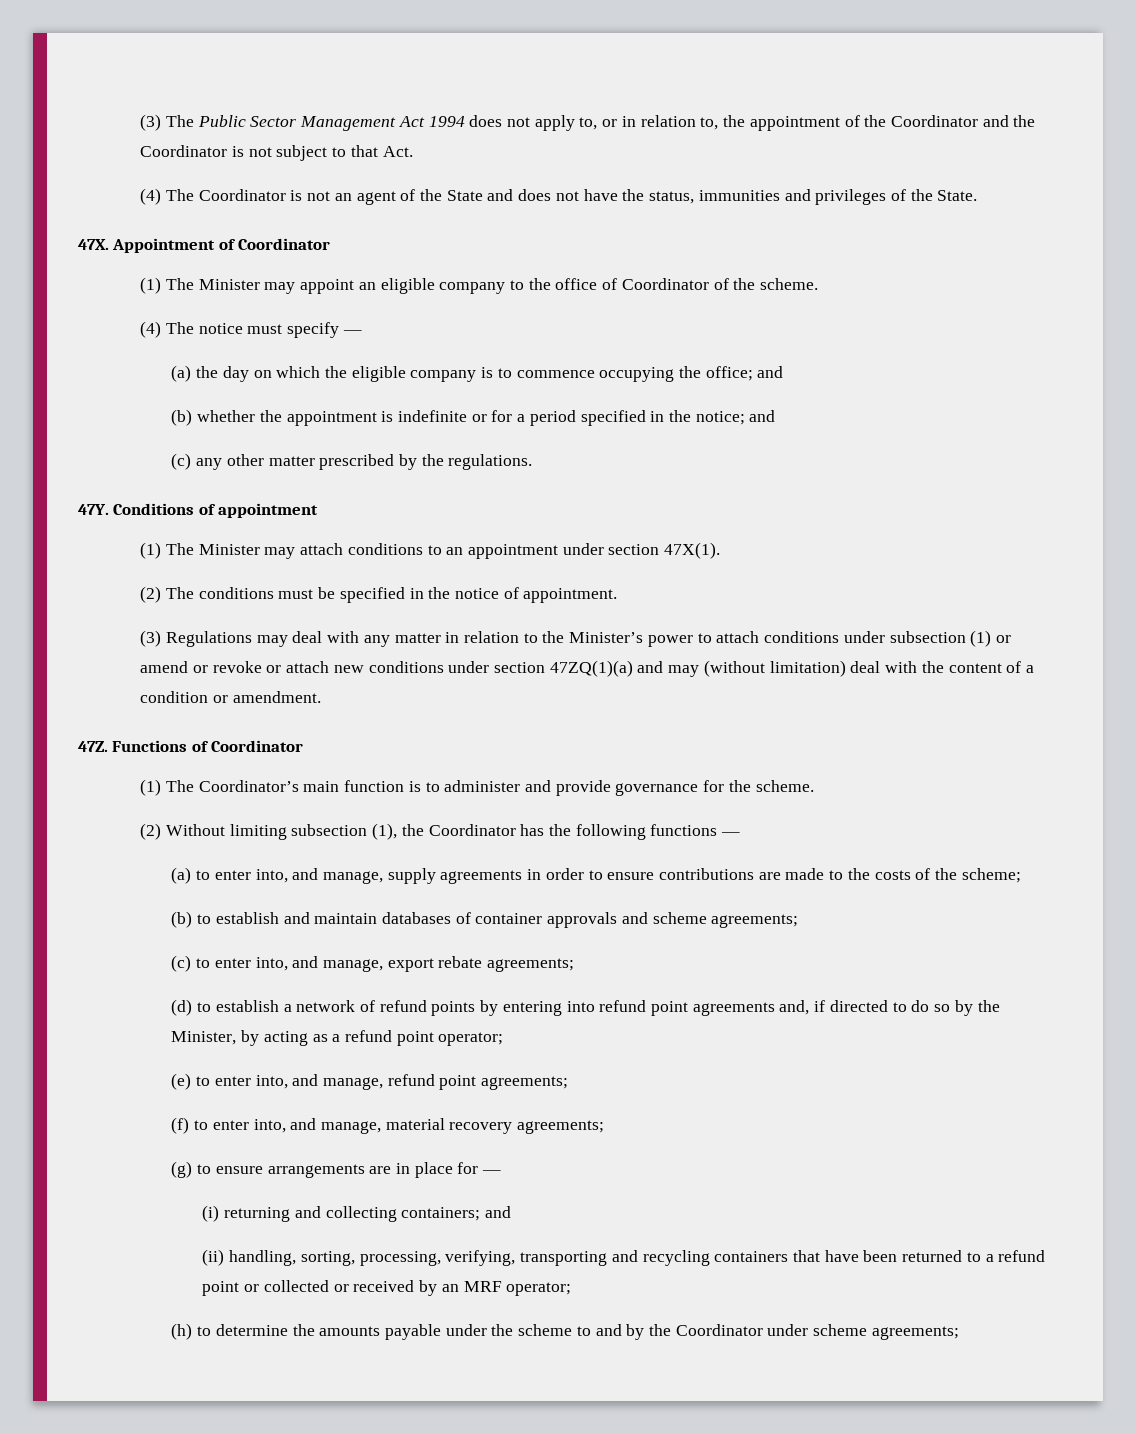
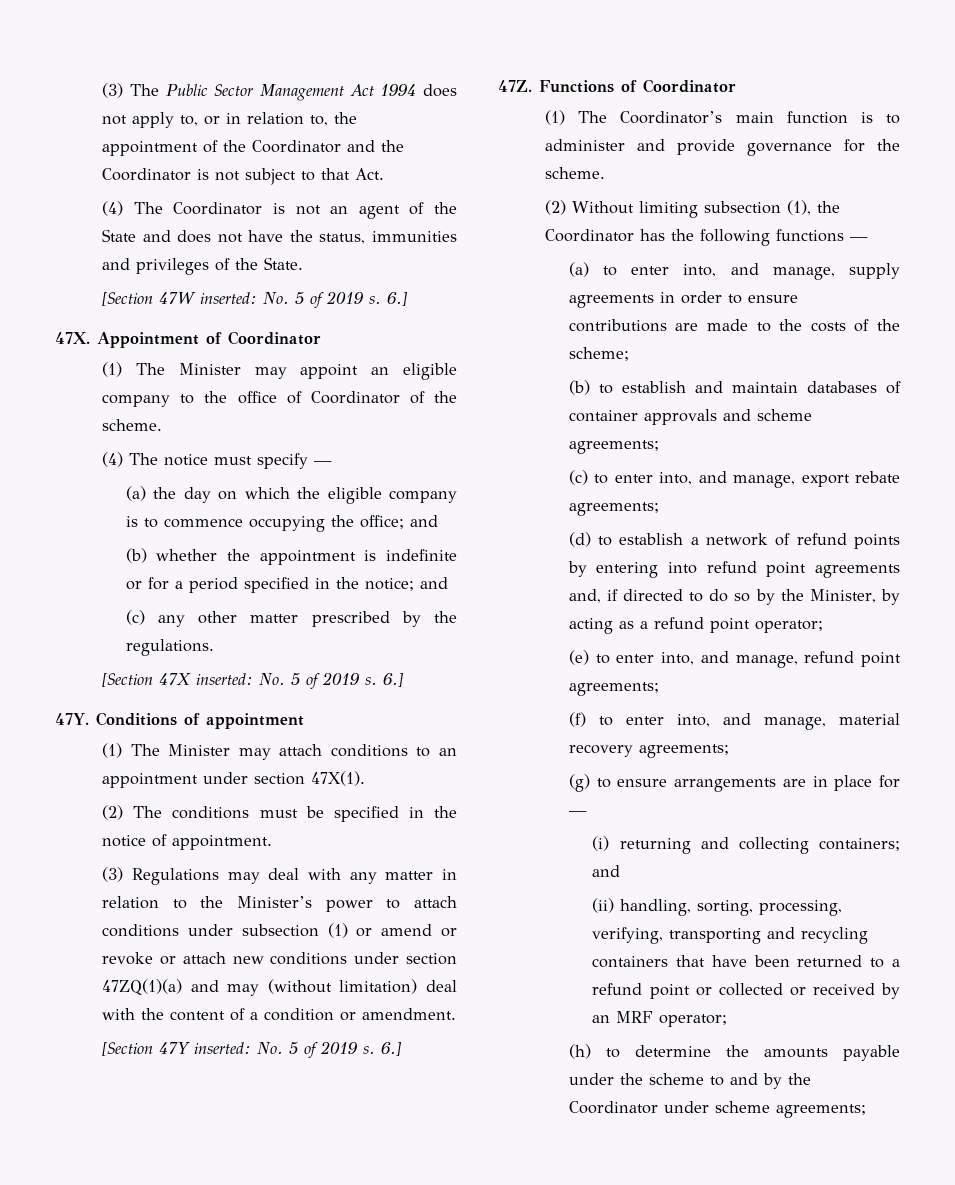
+ [Section 47W inserted: No. 5 of 2019 s. 6.]
+ [Section 47X inserted: No. 5 of 2019 s. 6.]
+ [Section 47Y inserted: No. 5 of 2019 s. 6.]

